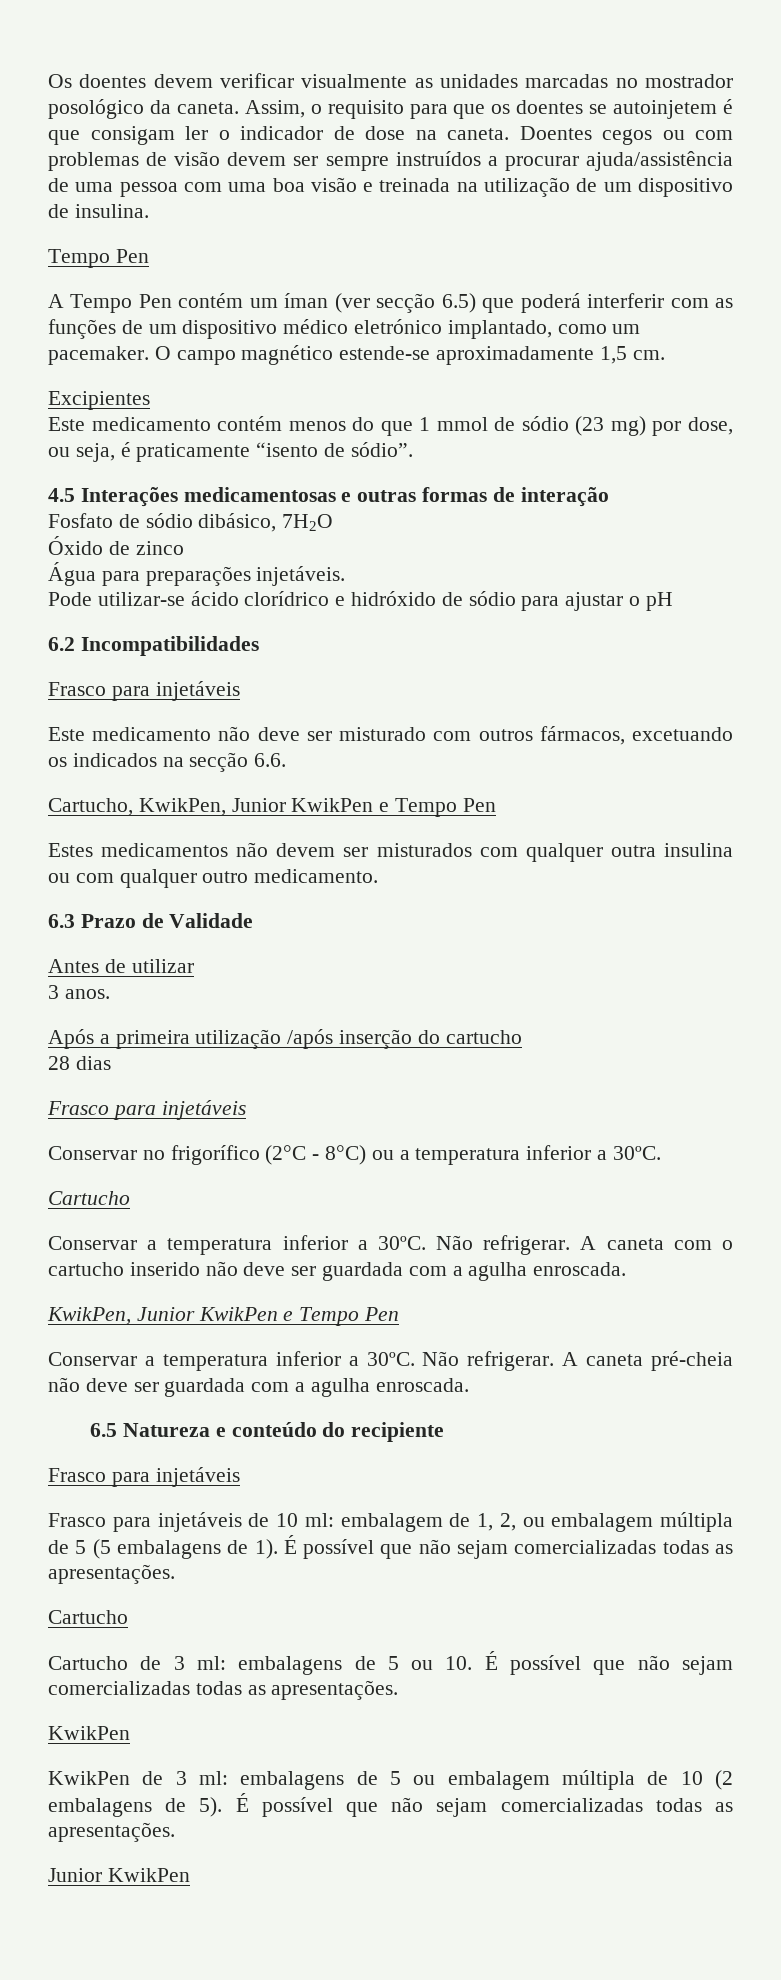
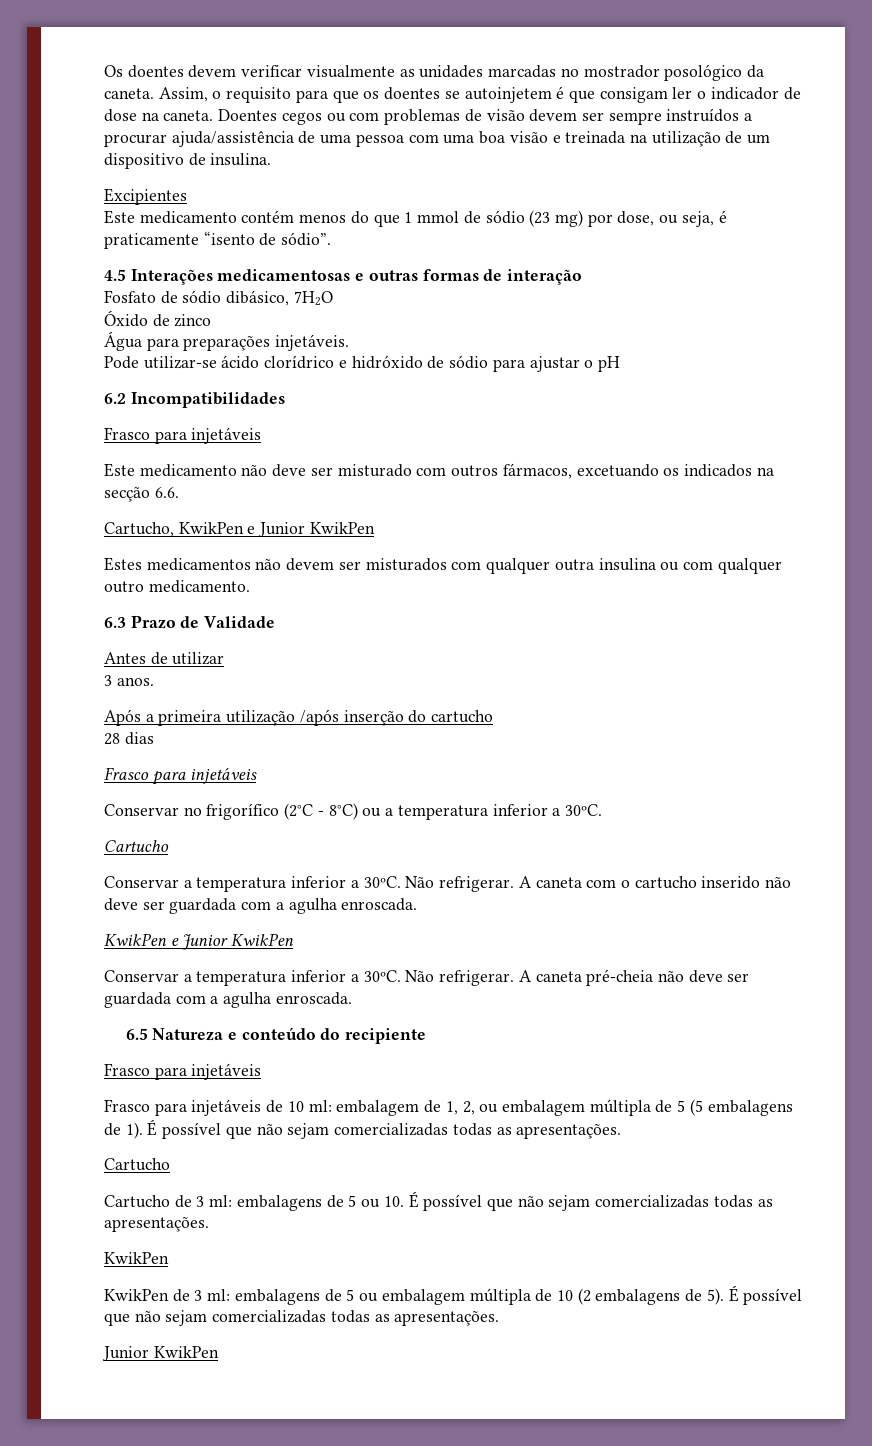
  Doentes cegos ou com problemas de visão devem ser sempre instruídos a procurar ajuda/assistência de uma pessoa com uma boa visão e treinada na utilização de um dispositivo de insulina.
- Tempo Pen
- A Tempo Pen contém um íman (ver secção 6.5) que poderá interferir com as funções de um dispositivo médico eletrónico implantado, como um pacemaker. O campo magnético estende-se aproximadamente 1,5 cm.
- Cartucho, KwikPen, Junior KwikPen e Tempo Pen
+ Cartucho, KwikPen e Junior KwikPen
  A caneta com o cartucho inserido não deve ser guardada com a agulha enroscada.
- KwikPen, Junior KwikPen e Tempo Pen
+ KwikPen e Junior KwikPen

